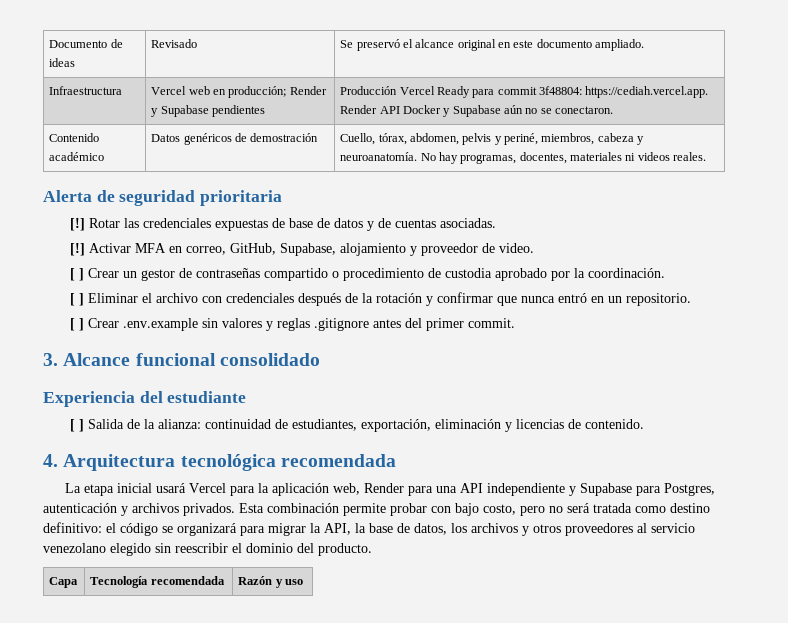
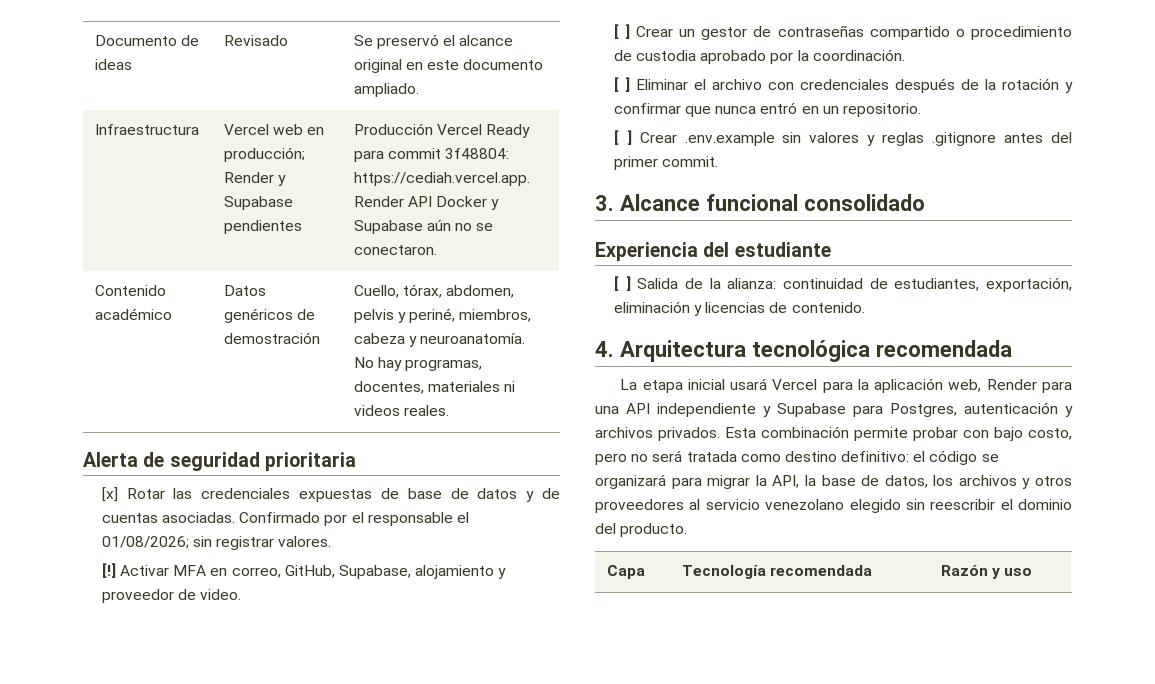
- [!] Rotar las credenciales expuestas de base de datos y de cuentas asociadas.
+ [x] Rotar las credenciales expuestas de base de datos y de cuentas asociadas. Confirmado por el responsable el 01/08/2026; sin registrar valores.

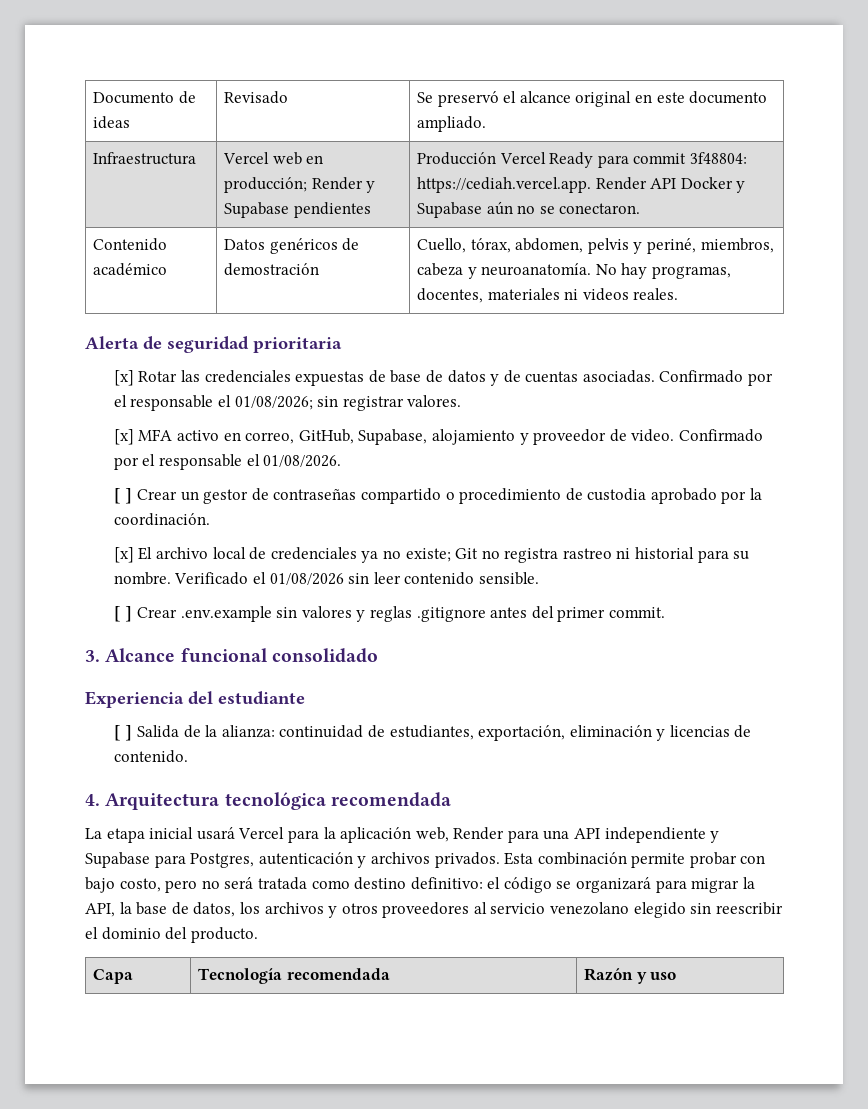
- [!] Activar MFA en correo, GitHub, Supabase, alojamiento y proveedor de video.
+ [x] MFA activo en correo, GitHub, Supabase, alojamiento y proveedor de video. Confirmado por el responsable el 01/08/2026.
- [ ] Eliminar el archivo con credenciales después de la rotación y confirmar que nunca entró en un repositorio.
+ [x] El archivo local de credenciales ya no existe; Git no registra rastreo ni historial para su nombre. Verificado el 01/08/2026 sin leer contenido sensible.

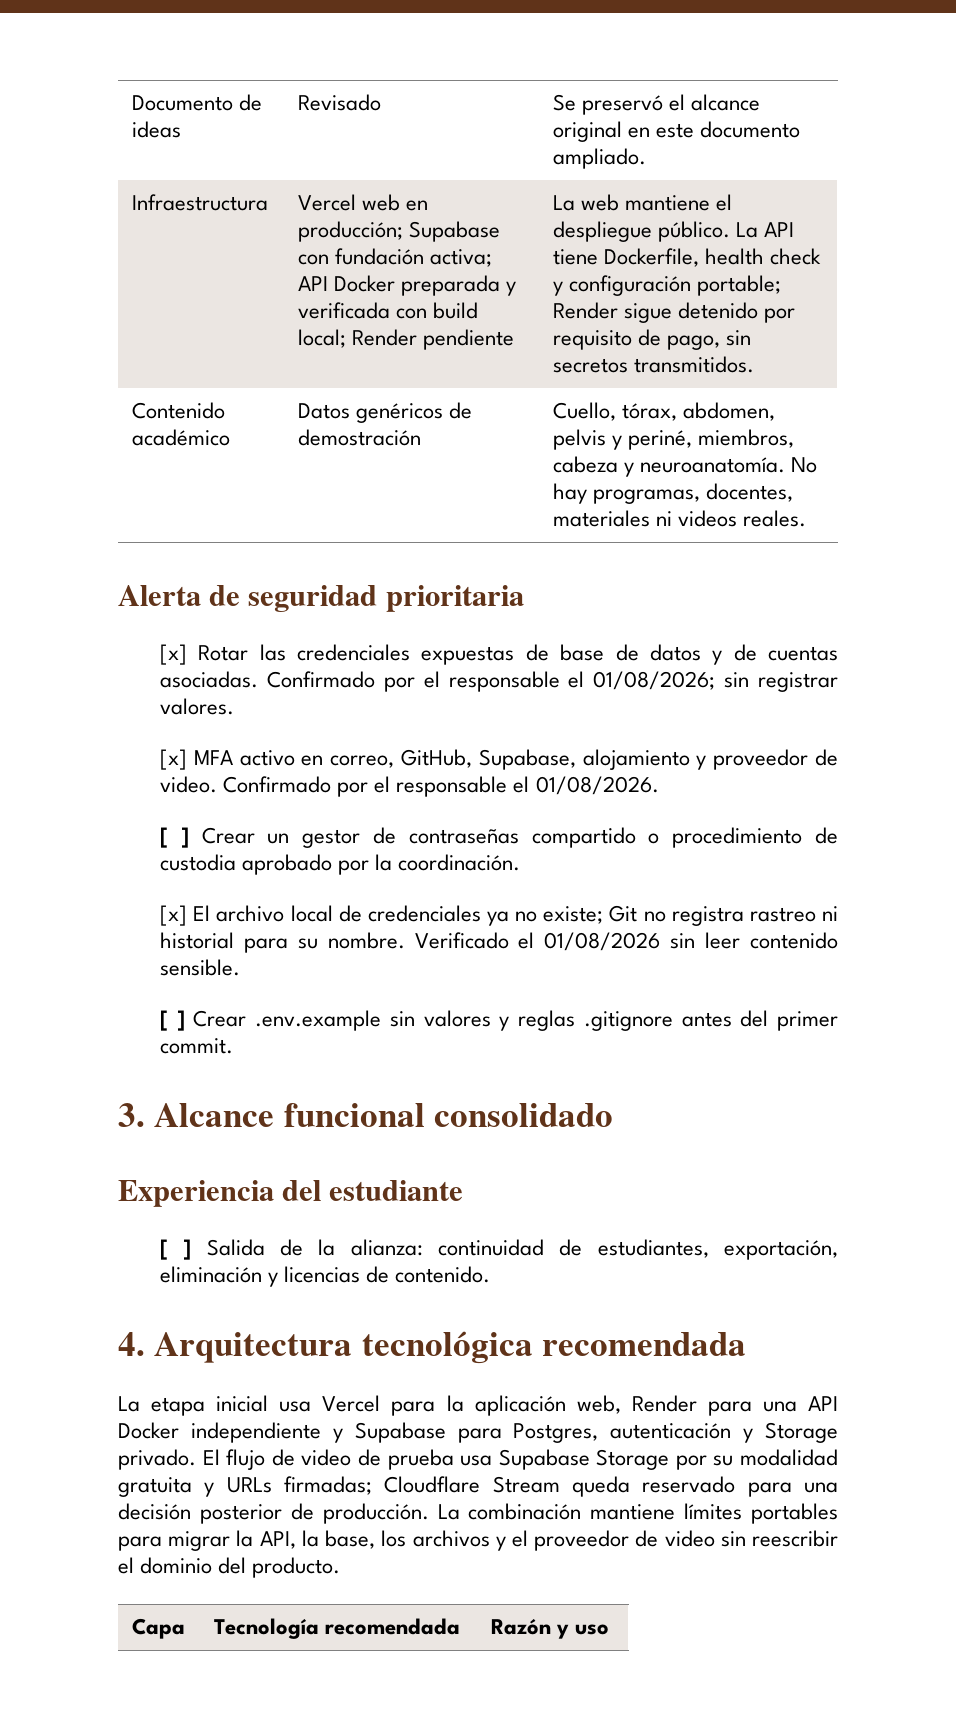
- Vercel web en producción; Render y Supabase pendientes | Producción Vercel Ready para commit 3f48804: https://cediah.vercel.app. Render API Docker y Supabase aún no se conectaron.
+ Vercel web en producción; Supabase con fundación activa; API Docker preparada y verificada con build local; Render pendiente | La web mantiene el despliegue público. La API tiene Dockerfile, health check y configuración portable; Render sigue detenido por requisito de pago, sin secretos transmitidos.
- La etapa inicial usará Vercel para la aplicación web, Render para una API independiente y Supabase para Postgres, autenticación y archivos privados. Esta combinación permite probar con bajo costo, pero no será tratada como destino definitivo: el código se organizará para migrar la API, la base de datos, los archivos y otros proveedores al servicio venezolano elegido sin reescribir el dominio del producto.
+ La etapa inicial usa Vercel para la aplicación web, Render para una API Docker independiente y Supabase para Postgres, autenticación y Storage privado. El flujo de video de prueba usa Supabase Storage por su modalidad gratuita y URLs firmadas; Cloudflare Stream queda reservado para una decisión posterior de producción. La combinación mantiene límites portables para migrar la API, la base, los archivos y el proveedor de video sin reescribir el dominio del producto.

